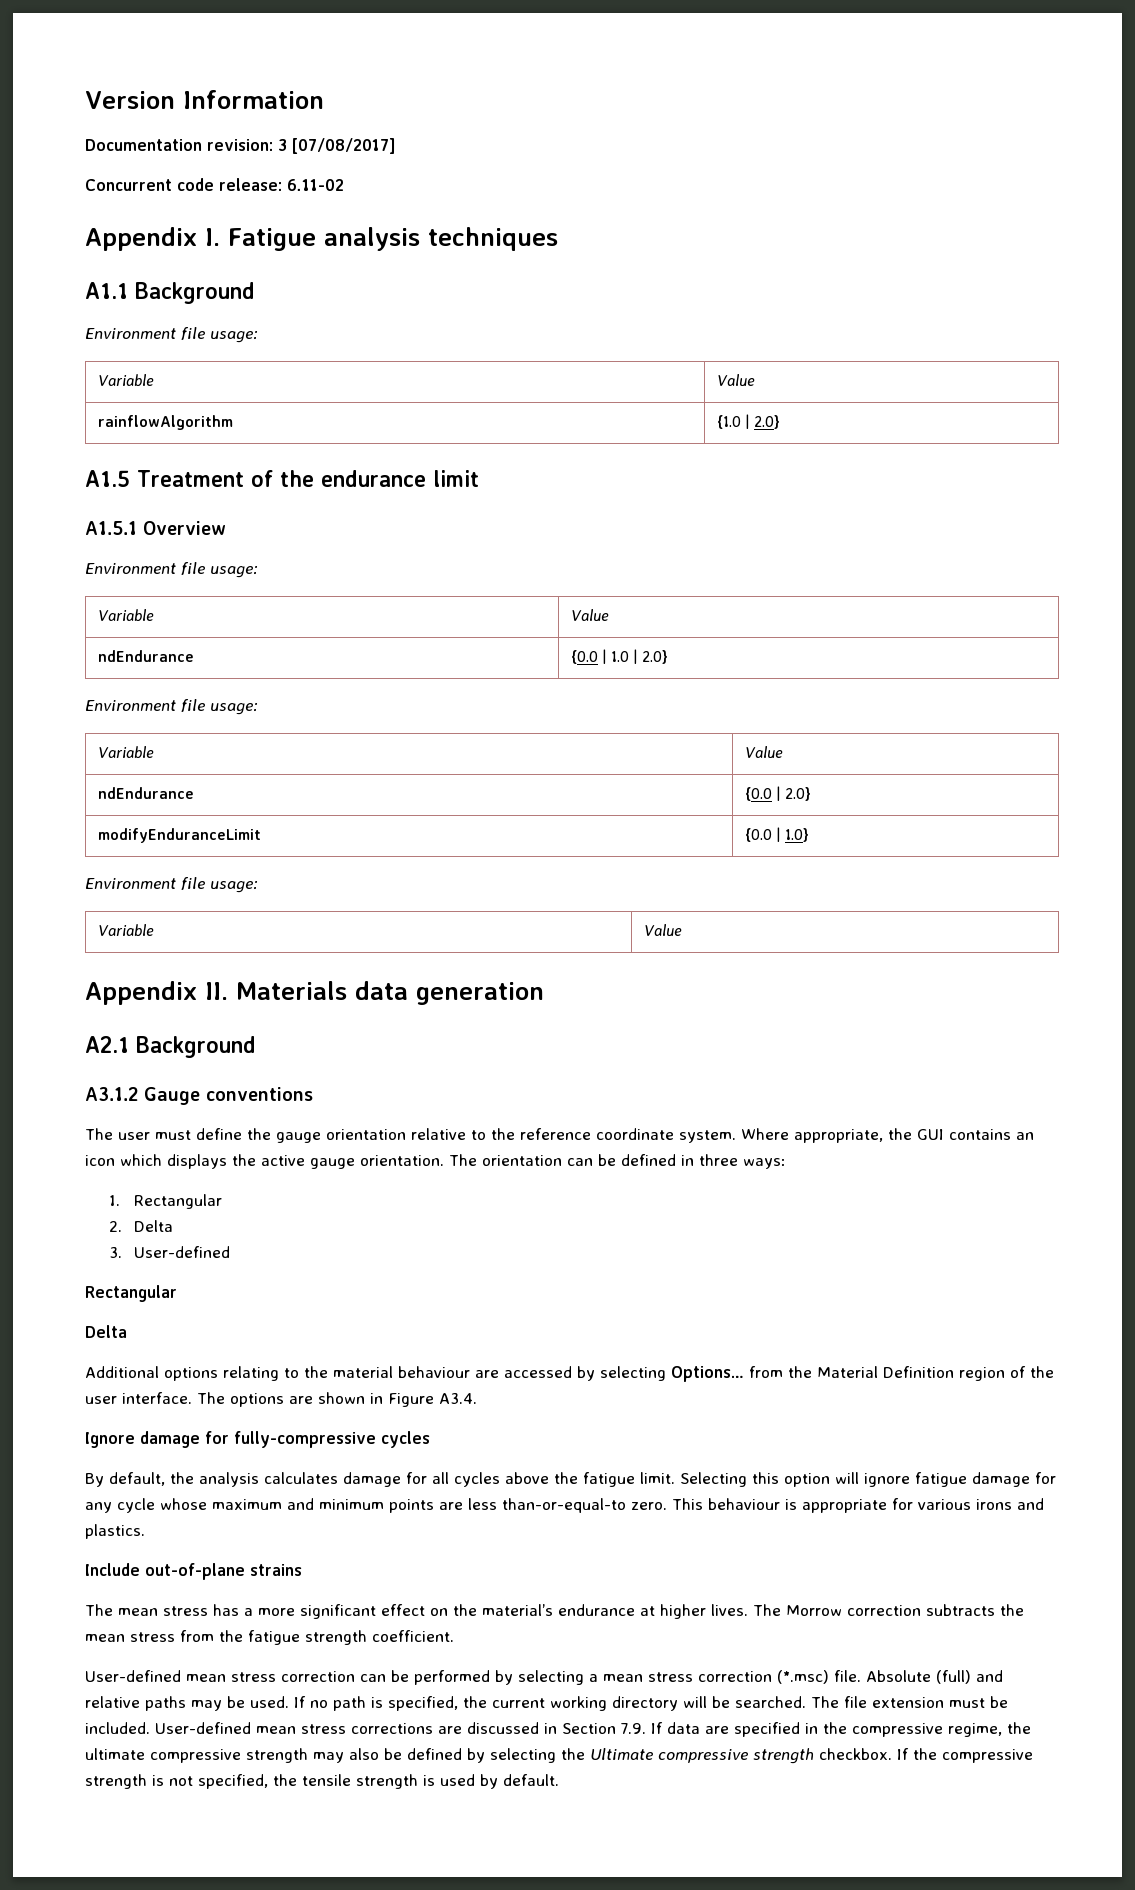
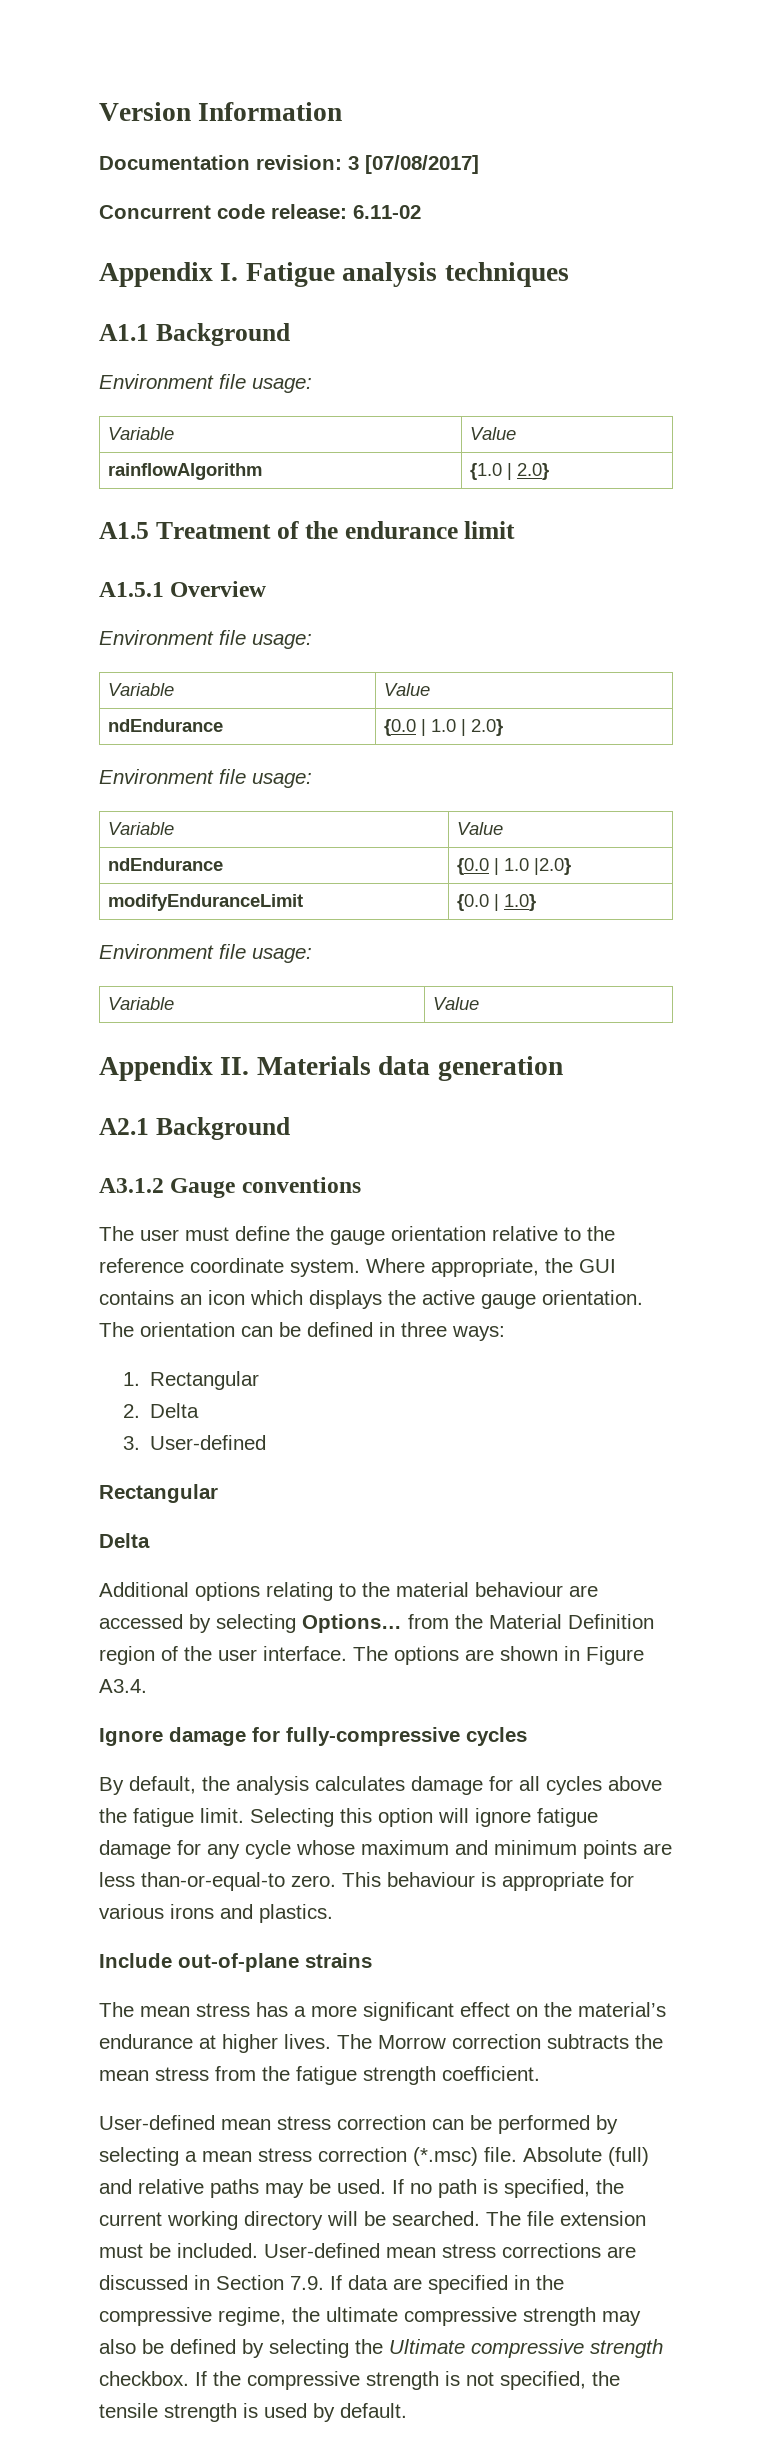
- ndEndurance | {0.0 | 2.0}
+ ndEndurance | {0.0 | 1.0 |2.0}

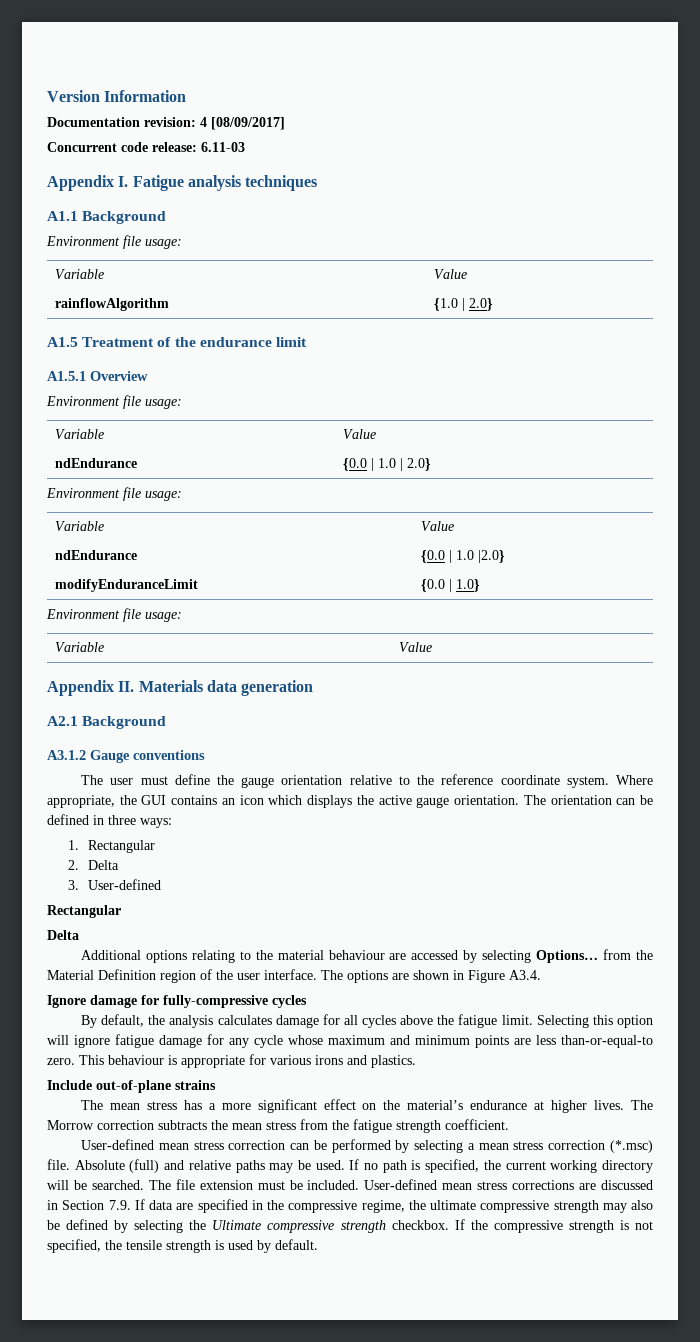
- Documentation revision: 3 [07/08/2017]
+ Documentation revision: 4 [08/09/2017]
- Concurrent code release: 6.11-02
+ Concurrent code release: 6.11-03

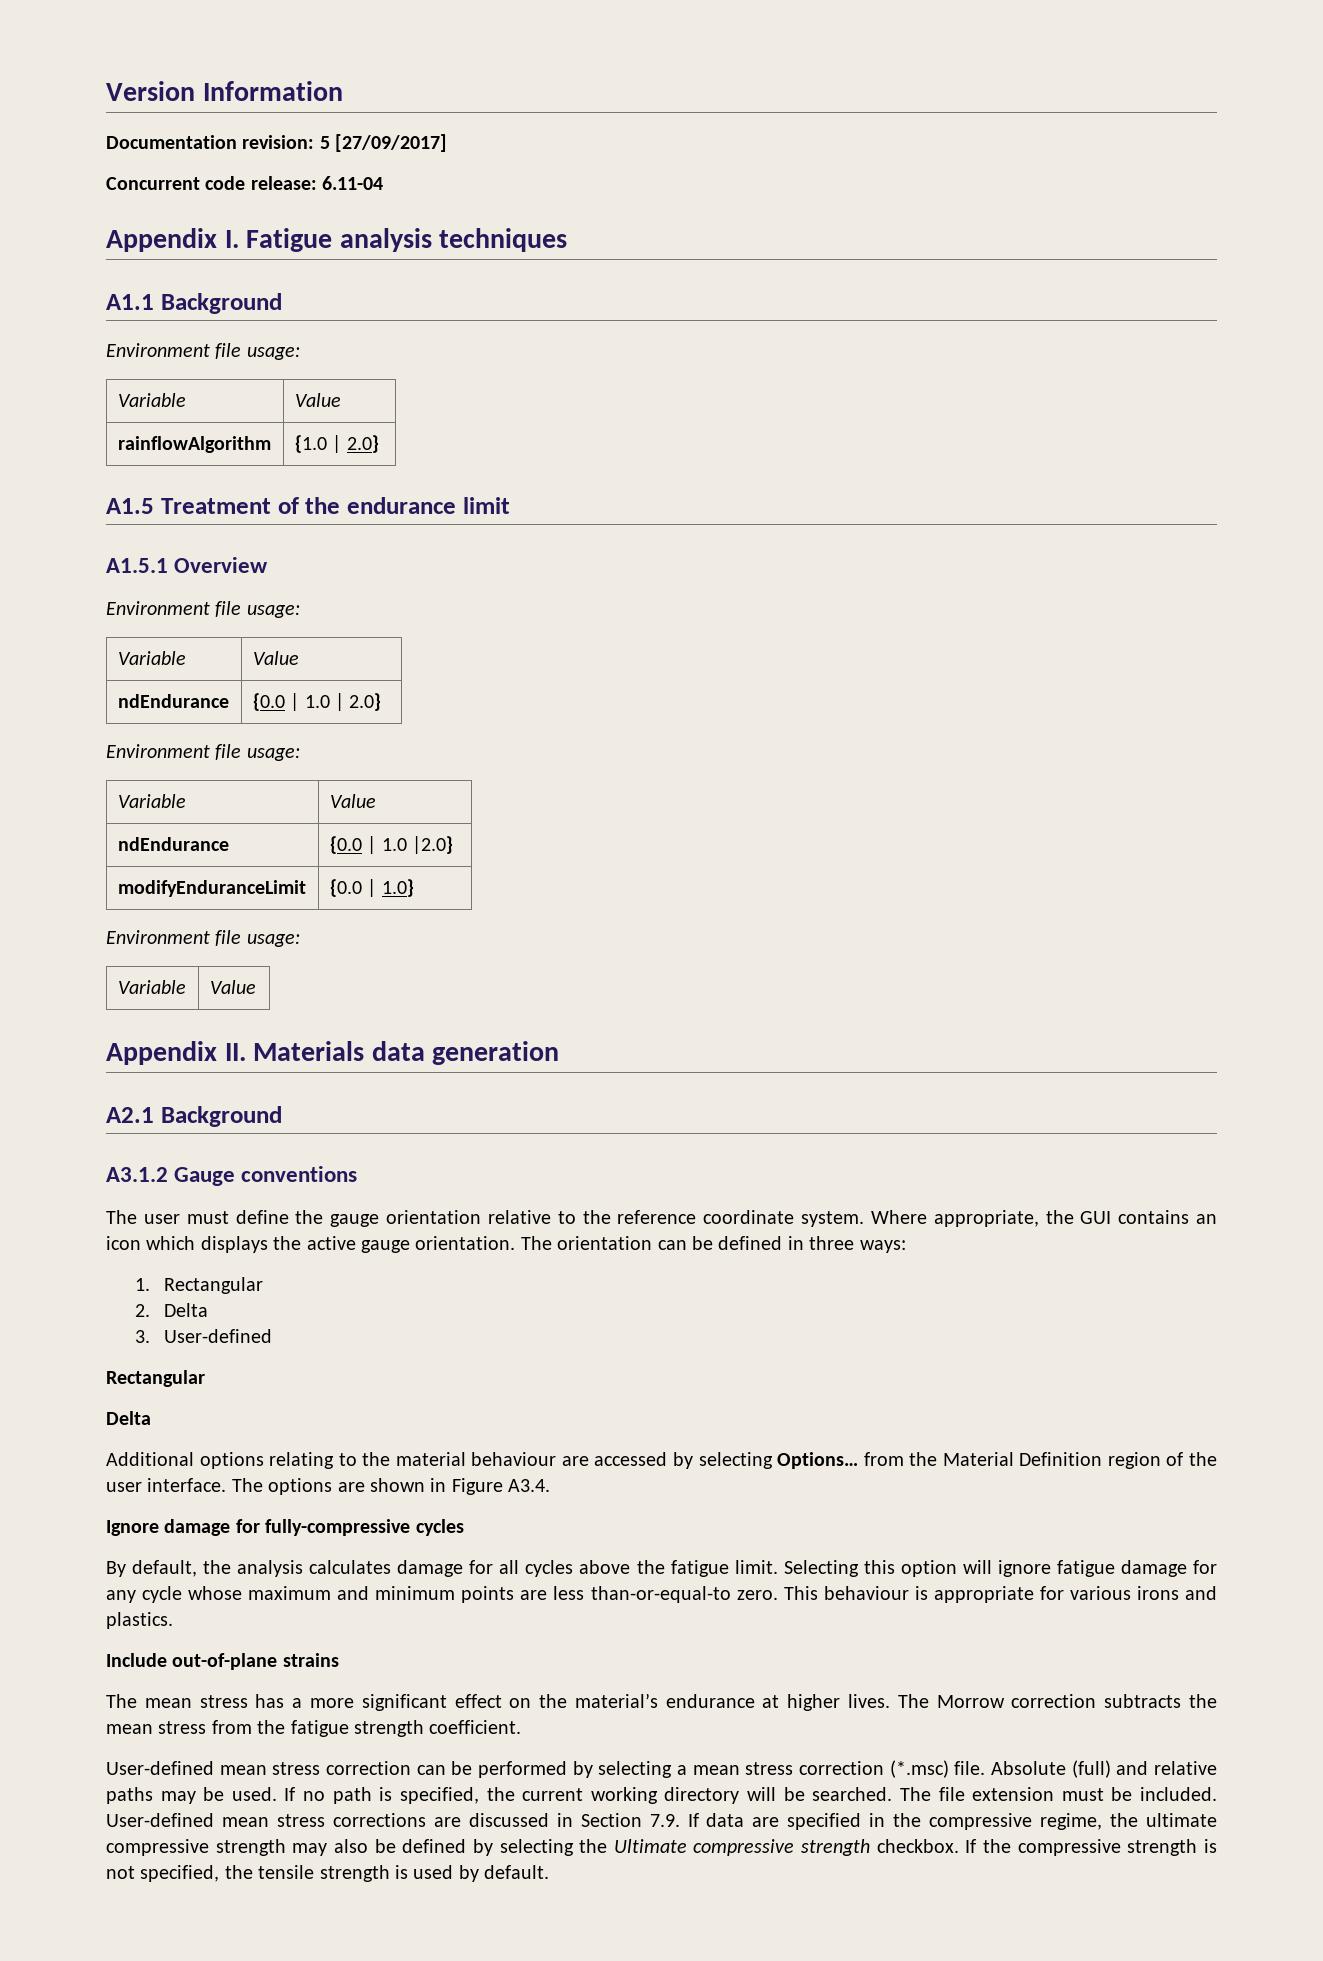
- Documentation revision: 4 [08/09/2017]
+ Documentation revision: 5 [27/09/2017]
- Concurrent code release: 6.11-03
+ Concurrent code release: 6.11-04

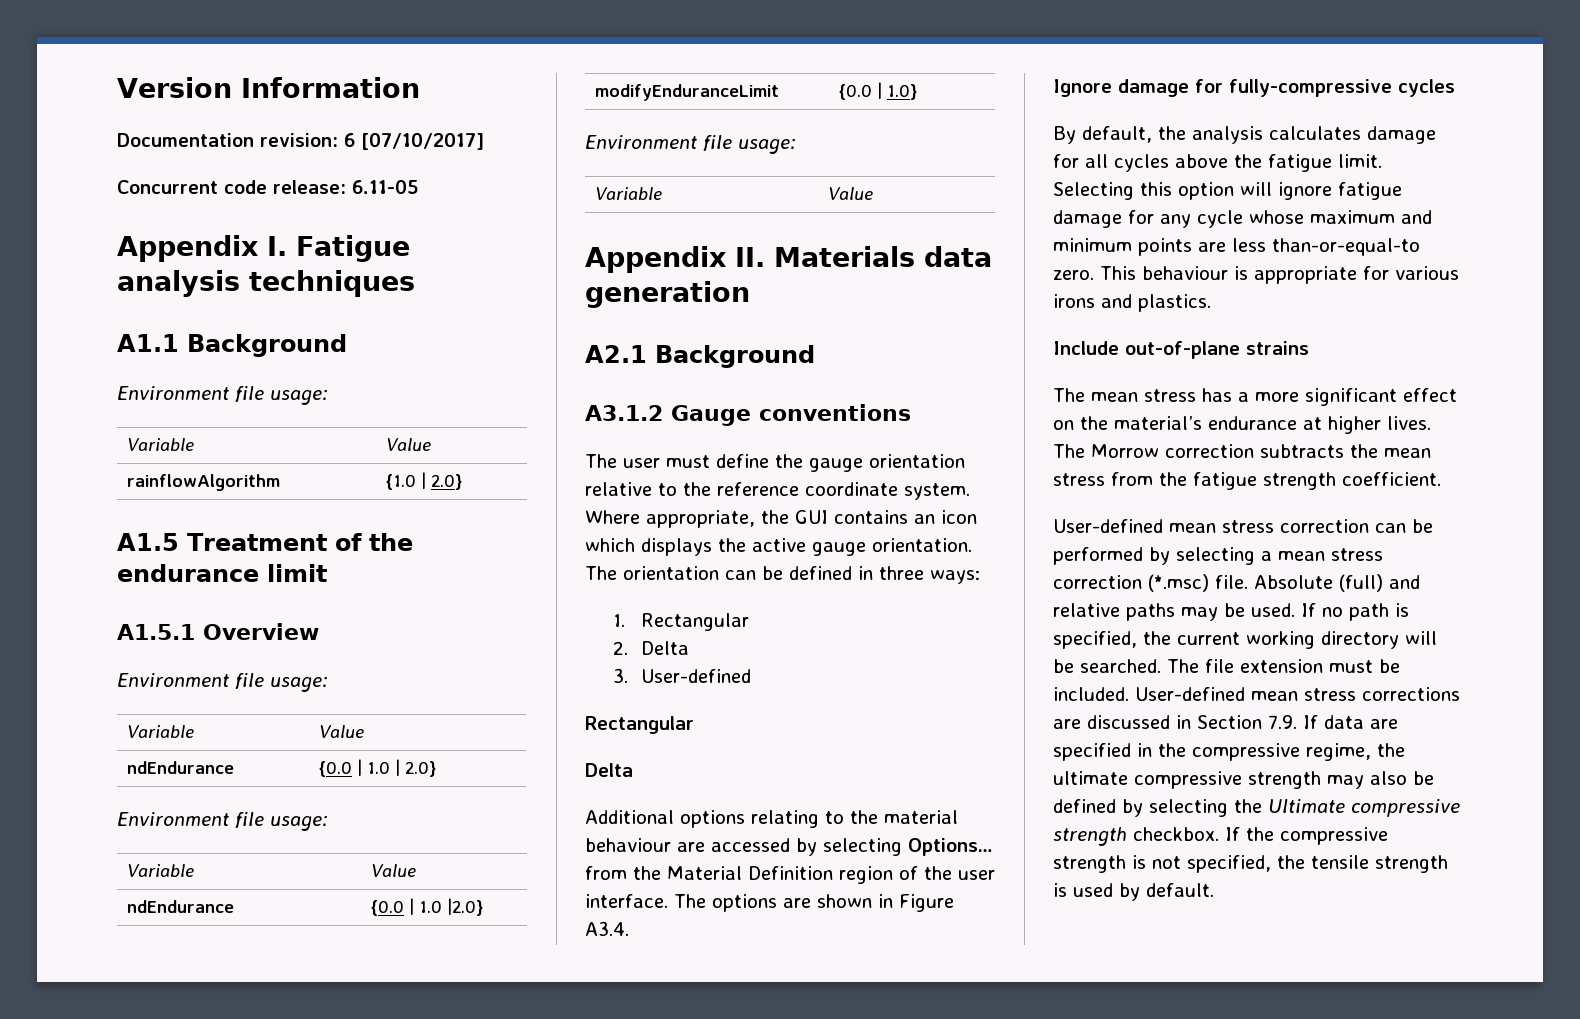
- Documentation revision: 5 [27/09/2017]
+ Documentation revision: 6 [07/10/2017]
- Concurrent code release: 6.11-04
+ Concurrent code release: 6.11-05

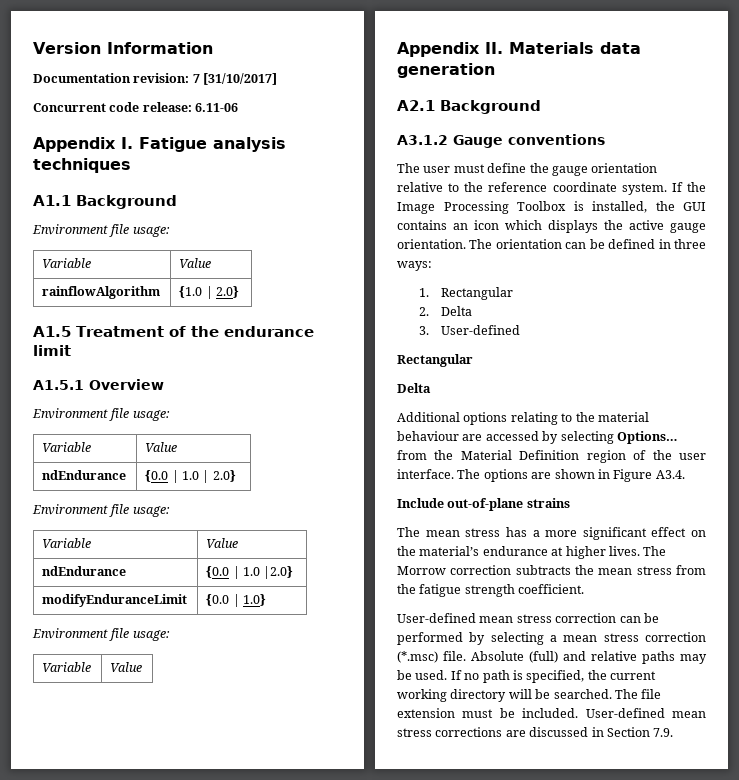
- Documentation revision: 6 [07/10/2017]
+ Documentation revision: 7 [31/10/2017]
- Concurrent code release: 6.11-05
+ Concurrent code release: 6.11-06
- Where appropriate, the GUI contains an icon which displays the active gauge orientation.
+ If the Image Processing Toolbox is installed, the GUI contains an icon which displays the active gauge orientation.
- Ignore damage for fully-compressive cycles
- By default, the analysis calculates damage for all cycles above the fatigue limit. Selecting this option will ignore fatigue damage for any cycle whose maximum and minimum points are less than-or-equal-to zero. This behaviour is appropriate for various irons and plastics.
- User-defined mean stress corrections are discussed in Section 7.9. If data are specified in the compressive regime, the ultimate compressive strength may also be defined by selecting the Ultimate compressive strength checkbox. If the compressive strength is not specified, the tensile strength is used by default.
+ User-defined mean stress corrections are discussed in Section 7.9.

